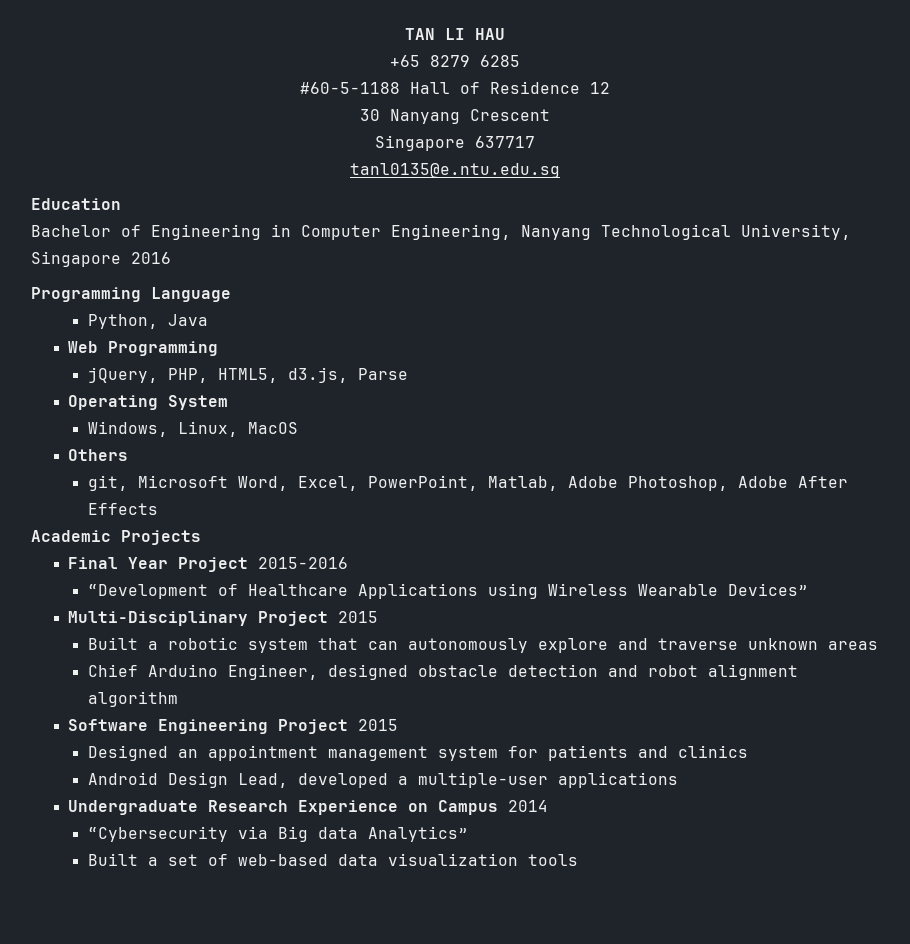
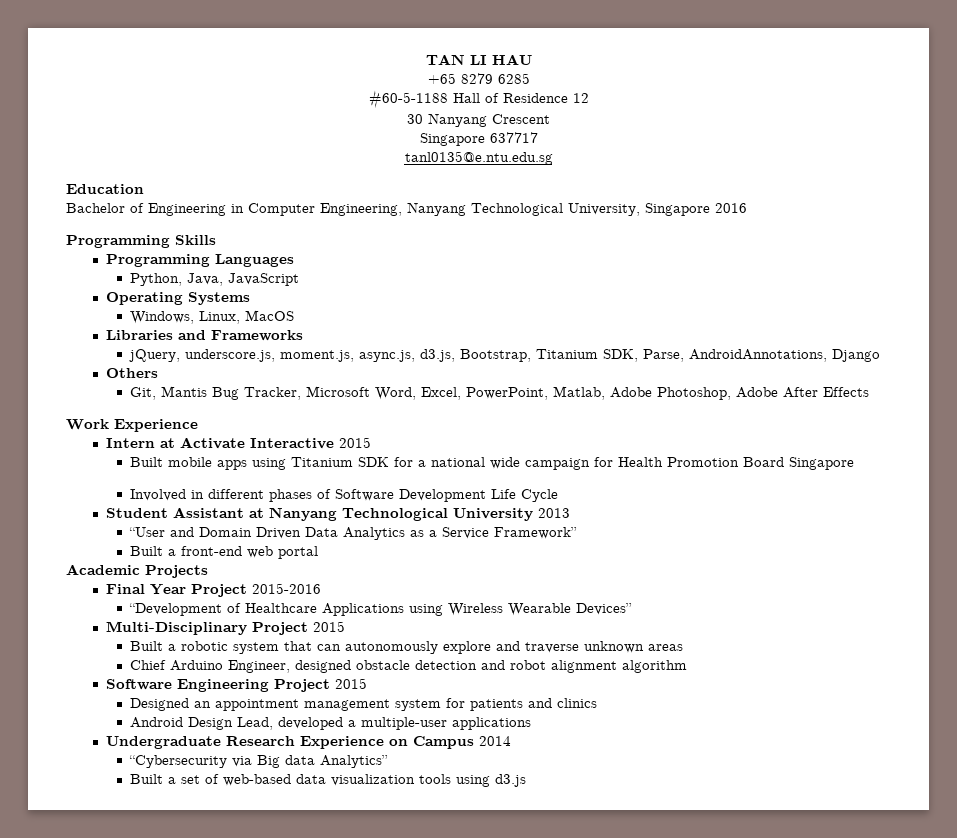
- Programming Language
- Python, Java
- Web Programming
- jQuery, PHP, HTML5, d3.js, Parse
+ Programming Skills
+ Programming Languages
+ Python, Java, JavaScript
- Operating System
+ Operating Systems
+ Libraries and Frameworks
+ jQuery, underscore.js, moment.js, async.js, d3.js, Bootstrap, Titanium SDK, Parse, AndroidAnnotations, Django
  Others
- git, Microsoft Word, Excel, PowerPoint, Matlab, Adobe Photoshop, Adobe After Effects
+ Git, Mantis Bug Tracker, Microsoft Word, Excel, PowerPoint, Matlab, Adobe Photoshop, Adobe After Effects
+ Work Experience
+ Intern at Activate Interactive 2015
+ Built mobile apps using Titanium SDK for a national wide campaign for Health Promotion Board Singapore
+ Involved in different phases of Software Development Life Cycle
+ Student Assistant at Nanyang Technological University 2013
+ “User and Domain Driven Data Analytics as a Service Framework”
+ Built a front-end web portal
- Built a set of web-based data visualization tools
+ Built a set of web-based data visualization tools using d3.js

